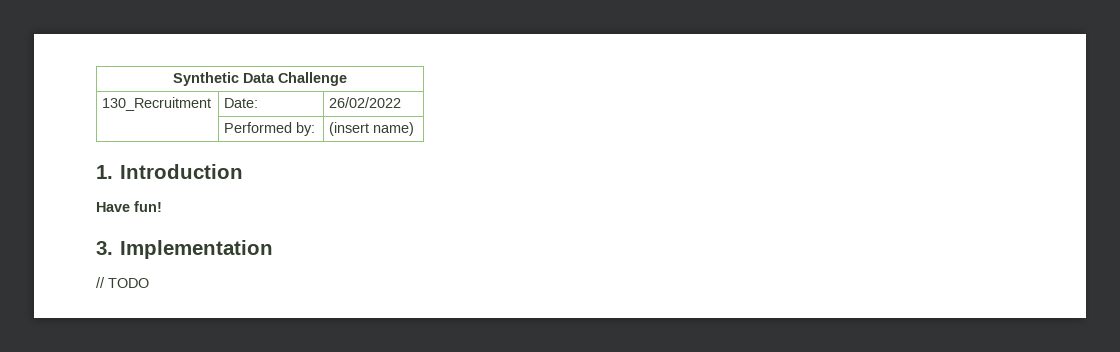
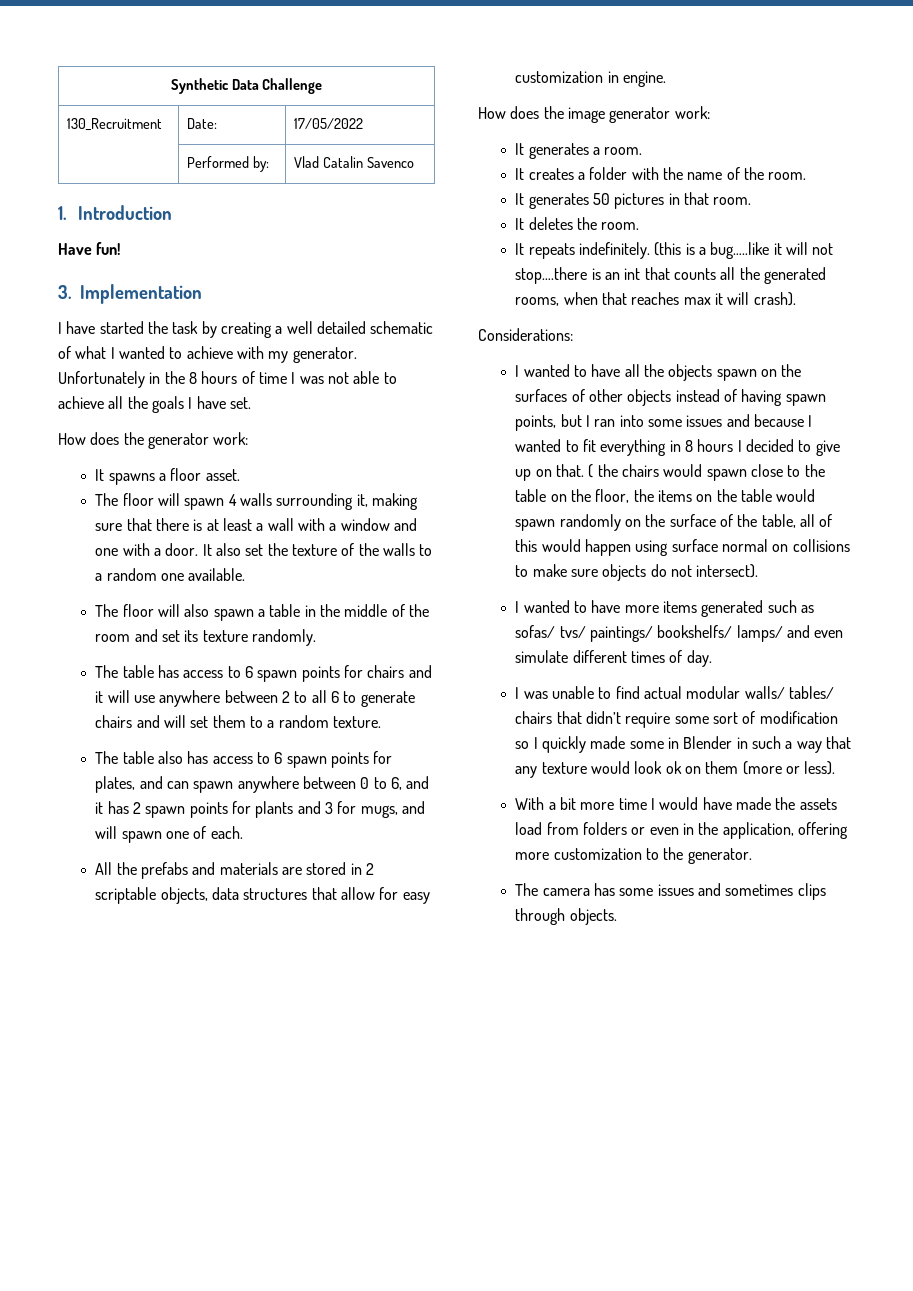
- 130_Recruitment | Date: | 26/02/2022
+ 130_Recruitment | Date: | 17/05/2022
- | Performed by: | (insert name)
+ | Performed by: | Vlad Catalin Savenco
- // TODO
+ I have started the task by creating a well detailed schematic of what I wanted to achieve with my generator. Unfortunately in the 8 hours of time I was not able to achieve all the goals I have set.
+ How does the generator work:
+ It spawns a floor asset.
+ The floor will spawn 4 walls surrounding it, making sure that there is at least a wall with a window and one with a door. It also set the texture of the walls to a random one available.
+ The floor will also spawn a table in the middle of the room and set its texture randomly.
+ The table has access to 6 spawn points for chairs and it will use anywhere between 2 to all 6 to generate chairs and will set them to a random texture.
+ The table also has access to 6 spawn points for plates, and can spawn anywhere between 0 to 6, and it has 2 spawn points for plants and 3 for mugs, and will spawn one of each.
+ All the prefabs and materials are stored in 2 scriptable objects, data structures that allow for easy customization in engine.
+ How does the image generator work:
+ It generates a room.
+ It creates a folder with the name of the room.
+ It generates 50 pictures in that room.
+ It deletes the room.
+ It repeats indefinitely. (this is a bug…..like it will not stop….there is an int that counts all the generated rooms, when that reaches max it will crash).
+ Considerations:
+ I wanted to have all the objects spawn on the surfaces of other objects instead of having spawn points, but I ran into some issues and because I wanted to fit everything in 8 hours I decided to give up on that. ( the chairs would spawn close to the table on the floor, the items on the table would spawn randomly on the surface of the table, all of this would happen using surface normal on collisions to make sure objects do not intersect).
+ I wanted to have more items generated such as sofas/ tvs/ paintings/ bookshelfs/ lamps/ and even simulate different times of day.
+ I was unable to find actual modular walls/ tables/ chairs that didn’t require some sort of modification so I quickly made some in Blender in such a way that any texture would look ok on them (more or less).
+ With a bit more time I would have made the assets load from folders or even in the application, offering more customization to the generator.
+ The camera has some issues and sometimes clips through objects.

